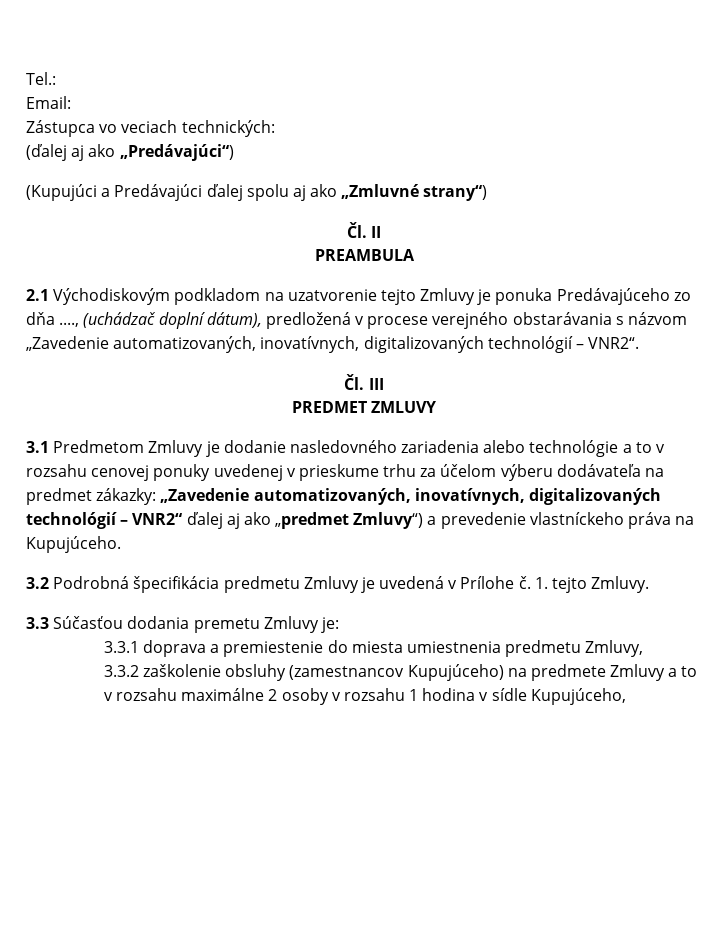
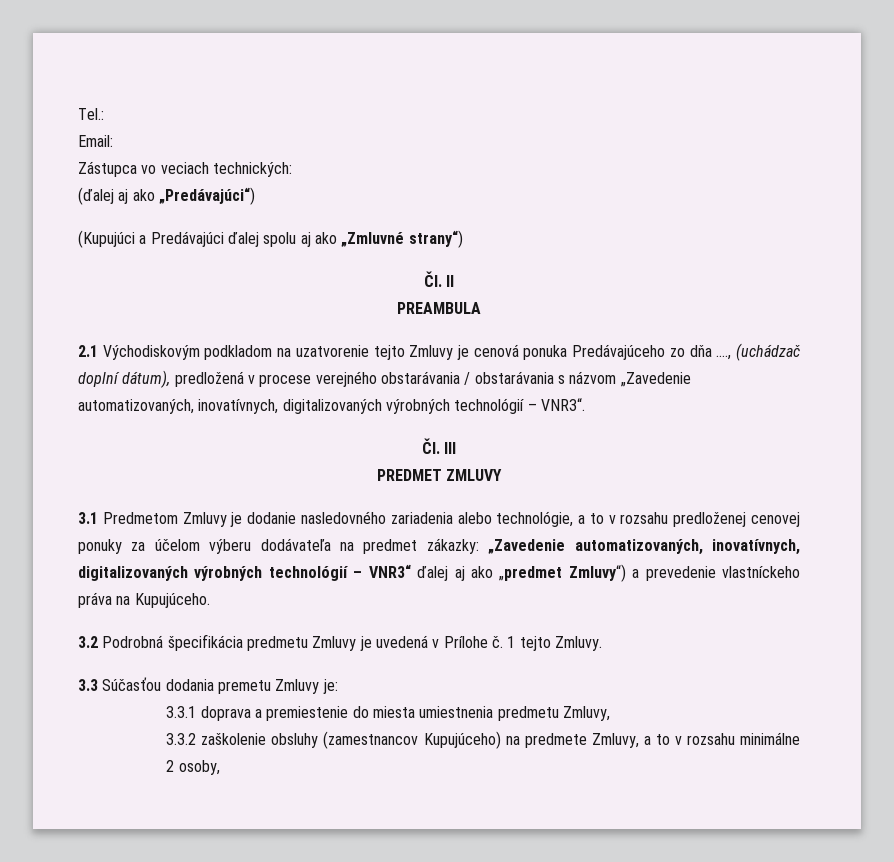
- 2.1 Východiskovým podkladom na uzatvorenie tejto Zmluvy je ponuka Predávajúceho zo dňa ...., (uchádzač doplní dátum), predložená v procese verejného obstarávania s názvom „Zavedenie automatizovaných, inovatívnych, digitalizovaných technológií – VNR2“.
+ 2.1 Východiskovým podkladom na uzatvorenie tejto Zmluvy je cenová ponuka Predávajúceho zo dňa ...., (uchádzač doplní dátum), predložená v procese verejného obstarávania / obstarávania s názvom „Zavedenie automatizovaných, inovatívnych, digitalizovaných výrobných technológií – VNR3“.
- 3.1 Predmetom Zmluvy je dodanie nasledovného zariadenia alebo technológie a to v rozsahu cenovej ponuky uvedenej v prieskume trhu za účelom výberu dodávateľa na predmet zákazky: „Zavedenie automatizovaných, inovatívnych, digitalizovaných technológií – VNR2“ ďalej aj ako „predmet Zmluvy“) a prevedenie vlastníckeho práva na Kupujúceho.
+ 3.1 Predmetom Zmluvy je dodanie nasledovného zariadenia alebo technológie, a to v rozsahu predloženej cenovej ponuky za účelom výberu dodávateľa na predmet zákazky: „Zavedenie automatizovaných, inovatívnych, digitalizovaných výrobných technológií – VNR3“ ďalej aj ako „predmet Zmluvy“) a prevedenie vlastníckeho práva na Kupujúceho.
- 1. tejto Zmluvy.
+ 1 tejto Zmluvy.
- 3.3.2 zaškolenie obsluhy (zamestnancov Kupujúceho) na predmete Zmluvy a to v rozsahu maximálne 2 osoby v rozsahu 1 hodina v sídle Kupujúceho,
+ 3.3.2 zaškolenie obsluhy (zamestnancov Kupujúceho) na predmete Zmluvy, a to v rozsahu minimálne 2 osoby,

